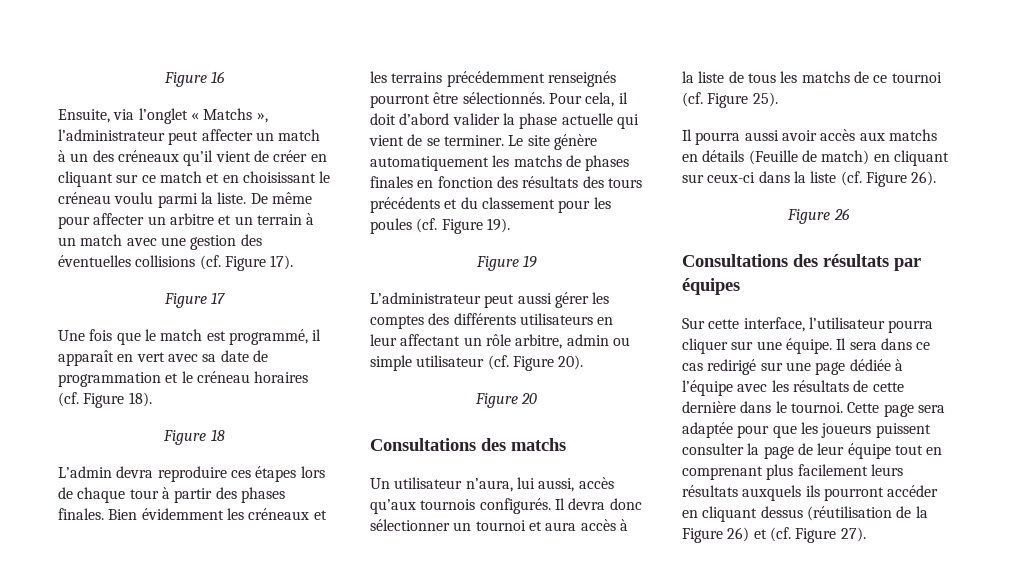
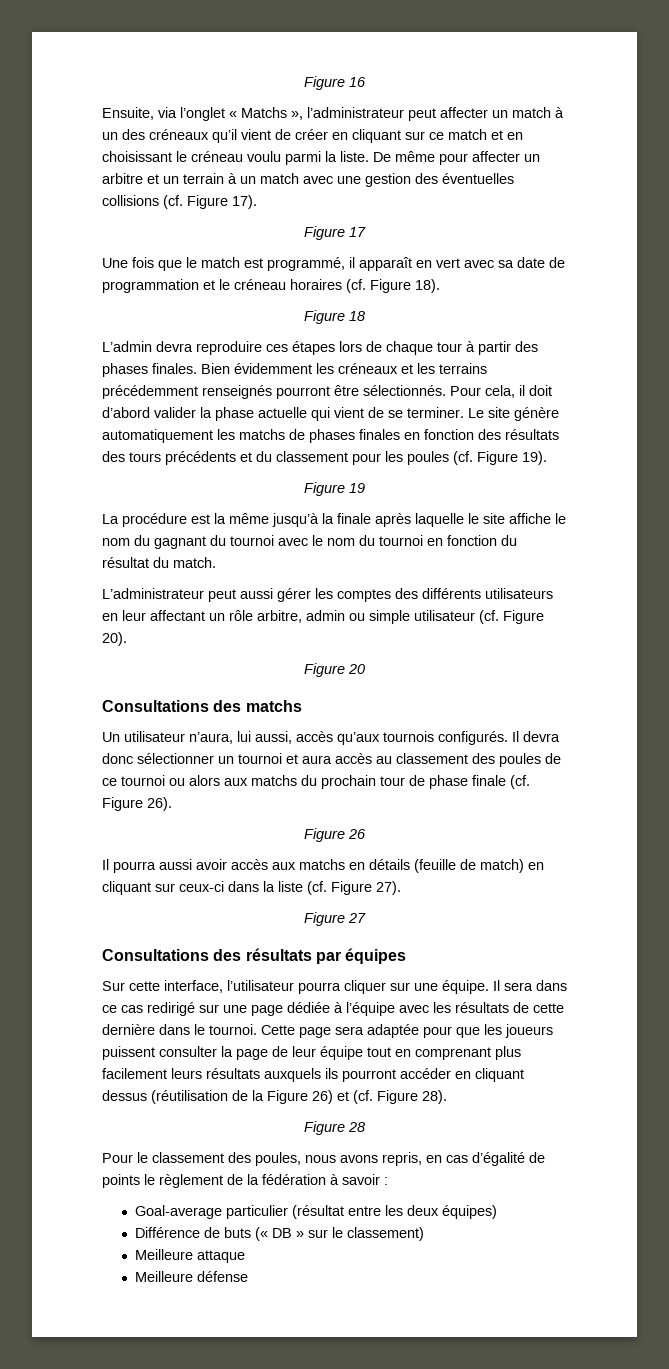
+ La procédure est la même jusqu’à la finale après laquelle le site affiche le nom du gagnant du tournoi avec le nom du tournoi en fonction du résultat du match.
- Il devra donc sélectionner un tournoi et aura accès à la liste de tous les matchs de ce tournoi (cf. Figure 25).
+ Il devra donc sélectionner un tournoi et aura accès au classement des poules de ce tournoi ou alors aux matchs du prochain tour de phase finale (cf. Figure 26).
+ Figure 26
- Il pourra aussi avoir accès aux matchs en détails (Feuille de match) en cliquant sur ceux-ci dans la liste (cf. Figure 26).
- Figure 26
+ Il pourra aussi avoir accès aux matchs en détails (feuille de match) en cliquant sur ceux-ci dans la liste (cf. Figure 27).
+ Figure 27
- Cette page sera adaptée pour que les joueurs puissent consulter la page de leur équipe tout en comprenant plus facilement leurs résultats auxquels ils pourront accéder en cliquant dessus (réutilisation de la Figure 26) et (cf. Figure 27).
+ Cette page sera adaptée pour que les joueurs puissent consulter la page de leur équipe tout en comprenant plus facilement leurs résultats auxquels ils pourront accéder en cliquant dessus (réutilisation de la Figure 26) et (cf. Figure 28).
+ Figure 28
+ Pour le classement des poules, nous avons repris, en cas d’égalité de points le règlement de la fédération à savoir :
+ Goal-average particulier (résultat entre les deux équipes)
+ Différence de buts (« DB » sur le classement)
+ Meilleure attaque
+ Meilleure défense

